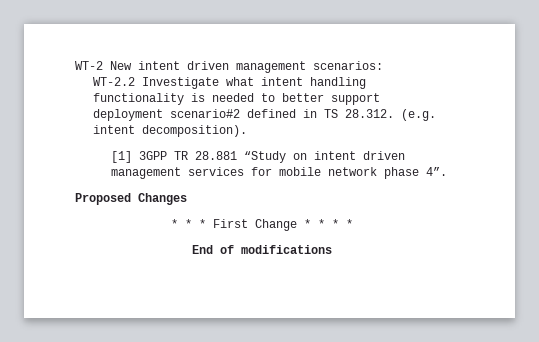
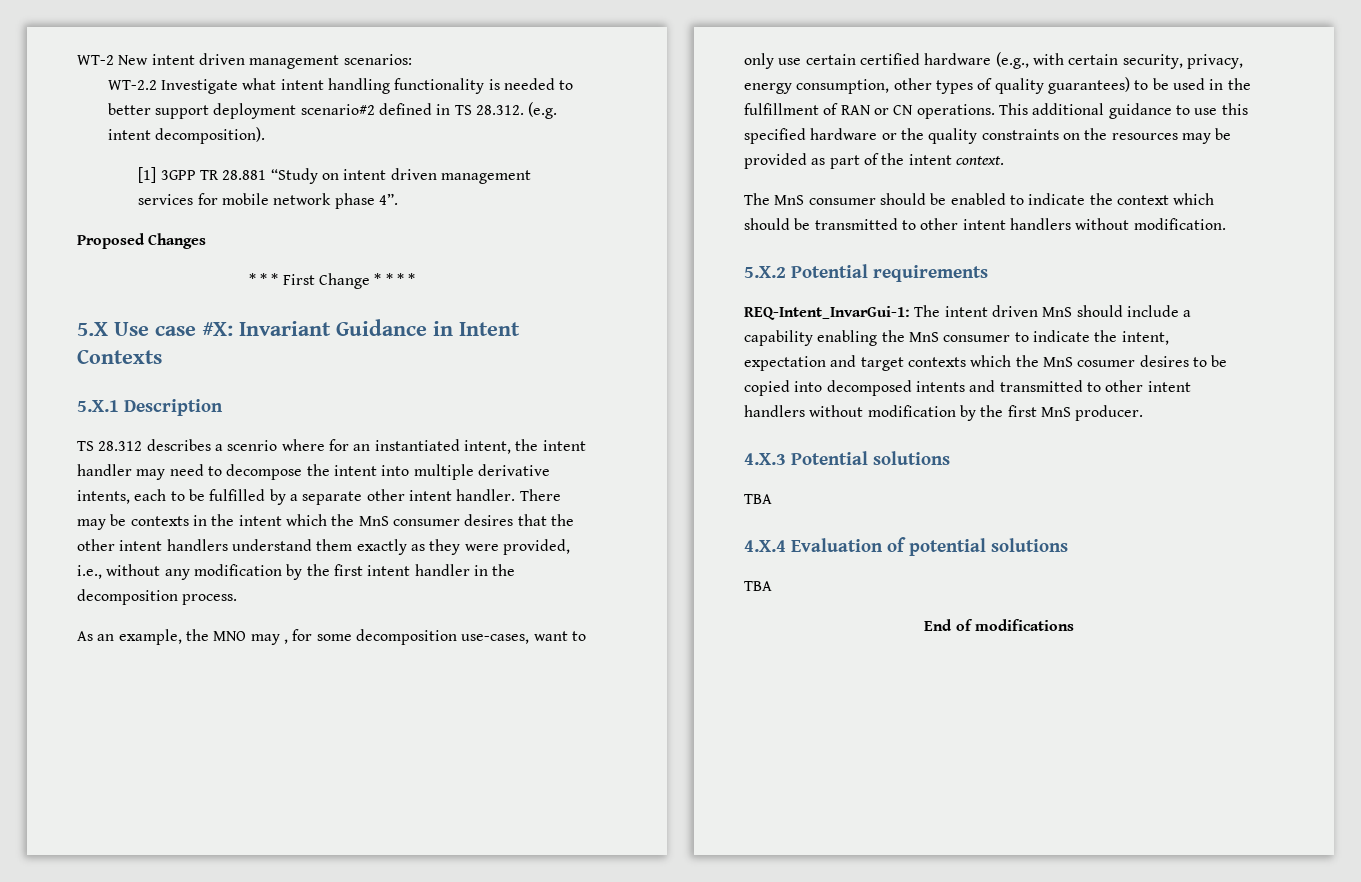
+ 5.X Use case #X: Invariant Guidance in Intent Contexts
+ 5.X.1 Description
+ TS 28.312 describes a scenrio where for an instantiated intent, the intent handler may need to decompose the intent into multiple derivative intents, each to be fulfilled by a separate other intent handler. There may be contexts in the intent which the MnS consumer desires that the other intent handlers understand them exactly as they were provided, i.e., without any modification by the first intent handler in the decomposition process.
+ As an example, the MNO may , for some decomposition use-cases, want to only use certain certified hardware (e.g., with certain security, privacy, energy consumption, other types of quality guarantees) to be used in the fulfillment of RAN or CN operations. This additional guidance to use this specified hardware or the quality constraints on the resources may be provided as part of the intent context.
+ The MnS consumer should be enabled to indicate the context which should be transmitted to other intent handlers without modification.
+ 5.X.2 Potential requirements
+ REQ-Intent_InvarGui-1: The intent driven MnS should include a capability enabling the MnS consumer to indicate the intent, expectation and target contexts which the MnS cosumer desires to be copied into decomposed intents and transmitted to other intent handlers without modification by the first MnS producer.
+ 4.X.3 Potential solutions
+ TBA
+ 4.X.4 Evaluation of potential solutions
+ TBA

